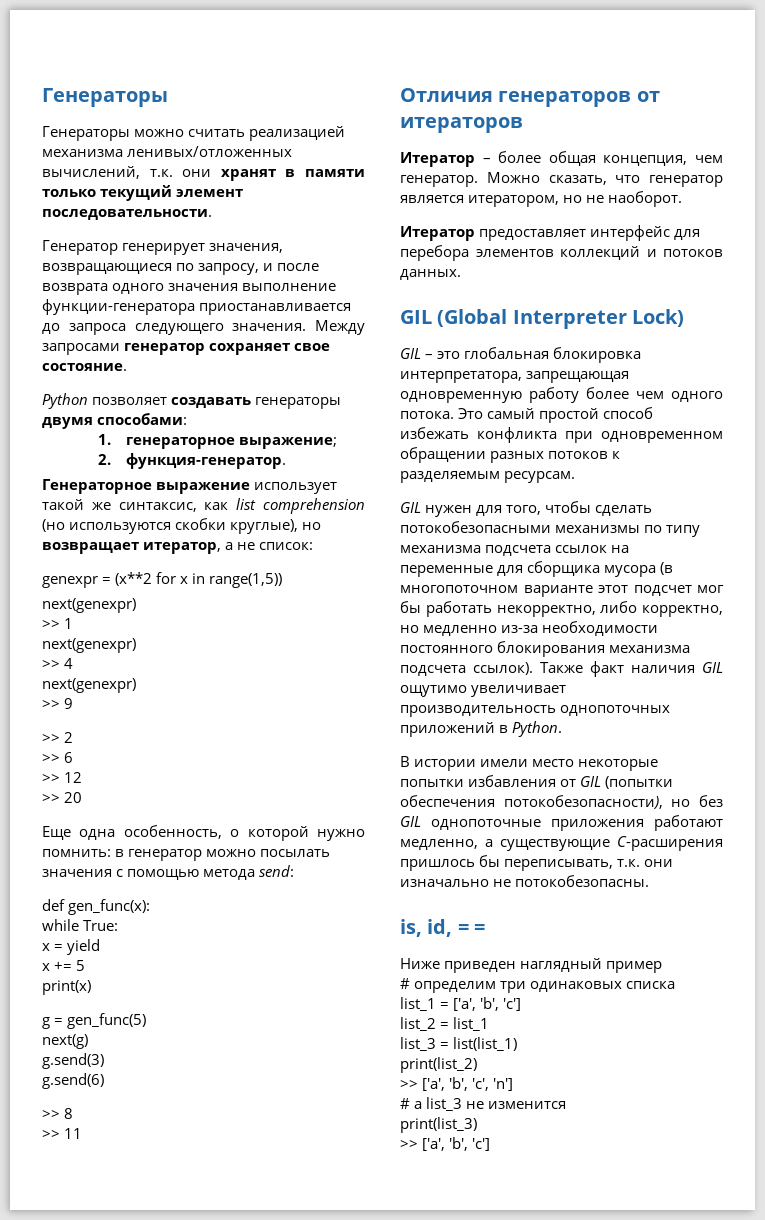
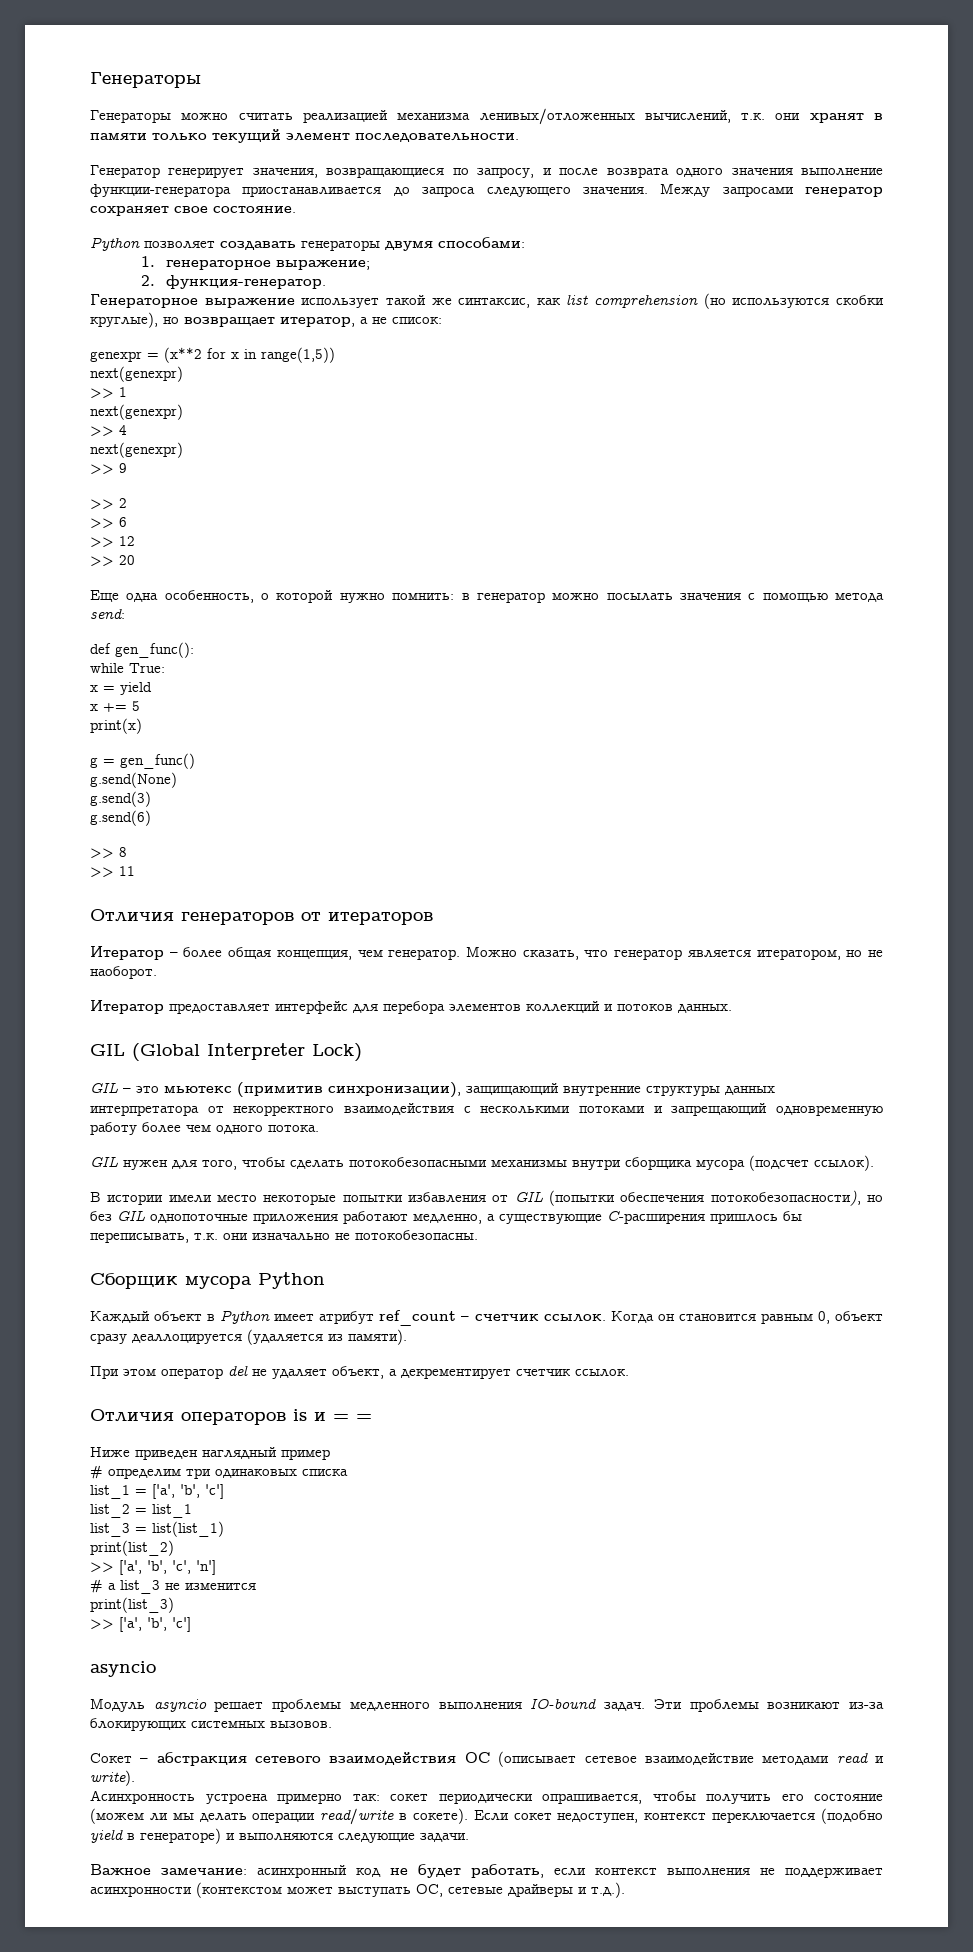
- def gen_func(x):
+ def gen_func():
- g = gen_func(5)
- next(g)
+ g = gen_func()
+ g.send(None)
- GIL – это глобальная блокировка интерпретатора, запрещающая одновременную работу более чем одного потока. Это самый простой способ избежать конфликта при одновременном обращении разных потоков к разделяемым ресурсам.
+ GIL – это мьютекс (примитив синхронизации), защищающий внутренние структуры данных интерпретатора от некорректного взаимодействия с несколькими потоками и запрещающий одновременную работу более чем одного потока.
- GIL нужен для того, чтобы сделать потокобезопасными механизмы по типу механизма подсчета ссылок на переменные для сборщика мусора (в многопоточном варианте этот подсчет мог бы работать некорректно, либо корректно, но медленно из-за необходимости постоянного блокирования механизма подсчета ссылок). Также факт наличия GIL ощутимо увеличивает производительность однопоточных приложений в Python.
+ GIL нужен для того, чтобы сделать потокобезопасными механизмы внутри сборщика мусора (подсчет ссылок).
- is, id, = =
+ Сборщик мусора Python
+ Каждый объект в Python имеет атрибут ref_count – счетчик ссылок. Когда он становится равным 0, объект сразу деаллоцируется (удаляется из памяти).
+ При этом оператор del не удаляет объект, а декрементирует счетчик ссылок.
+ Отличия операторов is и = =
  >> ['a', 'b', 'c']
+ asyncio
+ Модуль asyncio решает проблемы медленного выполнения IO-bound задач. Эти проблемы возникают из-за блокирующих системных вызовов.
+ Сокет – абстракция сетевого взаимодействия ОС (описывает сетевое взаимодействие методами read и write).
+ Асинхронность устроена примерно так: сокет периодически опрашивается, чтобы получить его состояние (можем ли мы делать операции read/write в сокете). Если сокет недоступен, контекст переключается (подобно yield в генераторе) и выполняются следующие задачи.
+ Важное замечание: асинхронный код не будет работать, если контекст выполнения не поддерживает асинхронности (контекстом может выступать ОС, сетевые драйверы и т.д.).

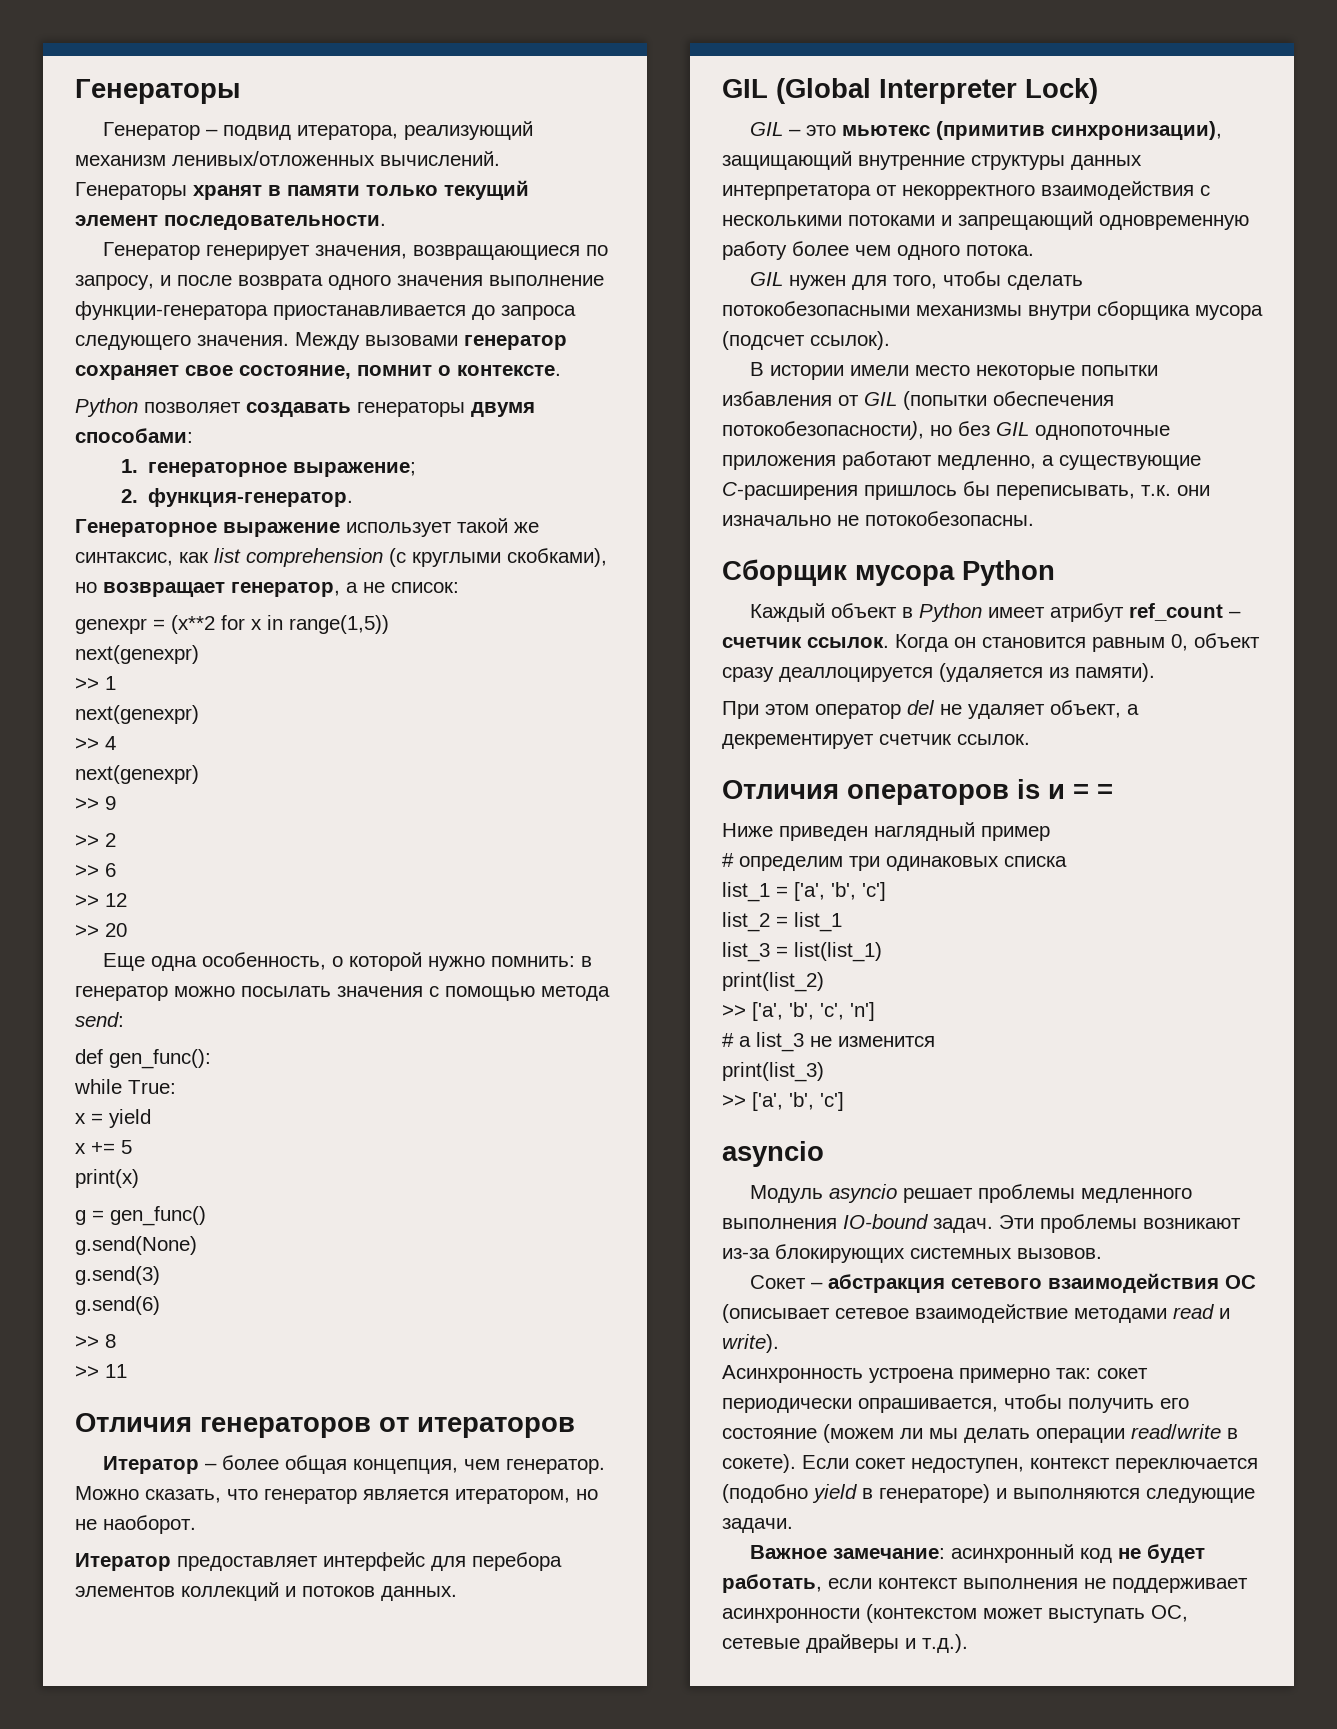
- Генераторы можно считать реализацией механизма ленивых/отложенных вычислений, т.к. они хранят в памяти только текущий элемент последовательности.
+ Генератор – подвид итератора, реализующий механизм ленивых/отложенных вычислений. Генераторы хранят в памяти только текущий элемент последовательности.
- Между запросами генератор сохраняет свое состояние.
+ Между вызовами генератор сохраняет свое состояние, помнит о контексте.
- Генераторное выражение использует такой же синтаксис, как list comprehension (но используются скобки круглые), но возвращает итератор, а не список:
+ Генераторное выражение использует такой же синтаксис, как list comprehension (с круглыми скобками), но возвращает генератор, а не список:

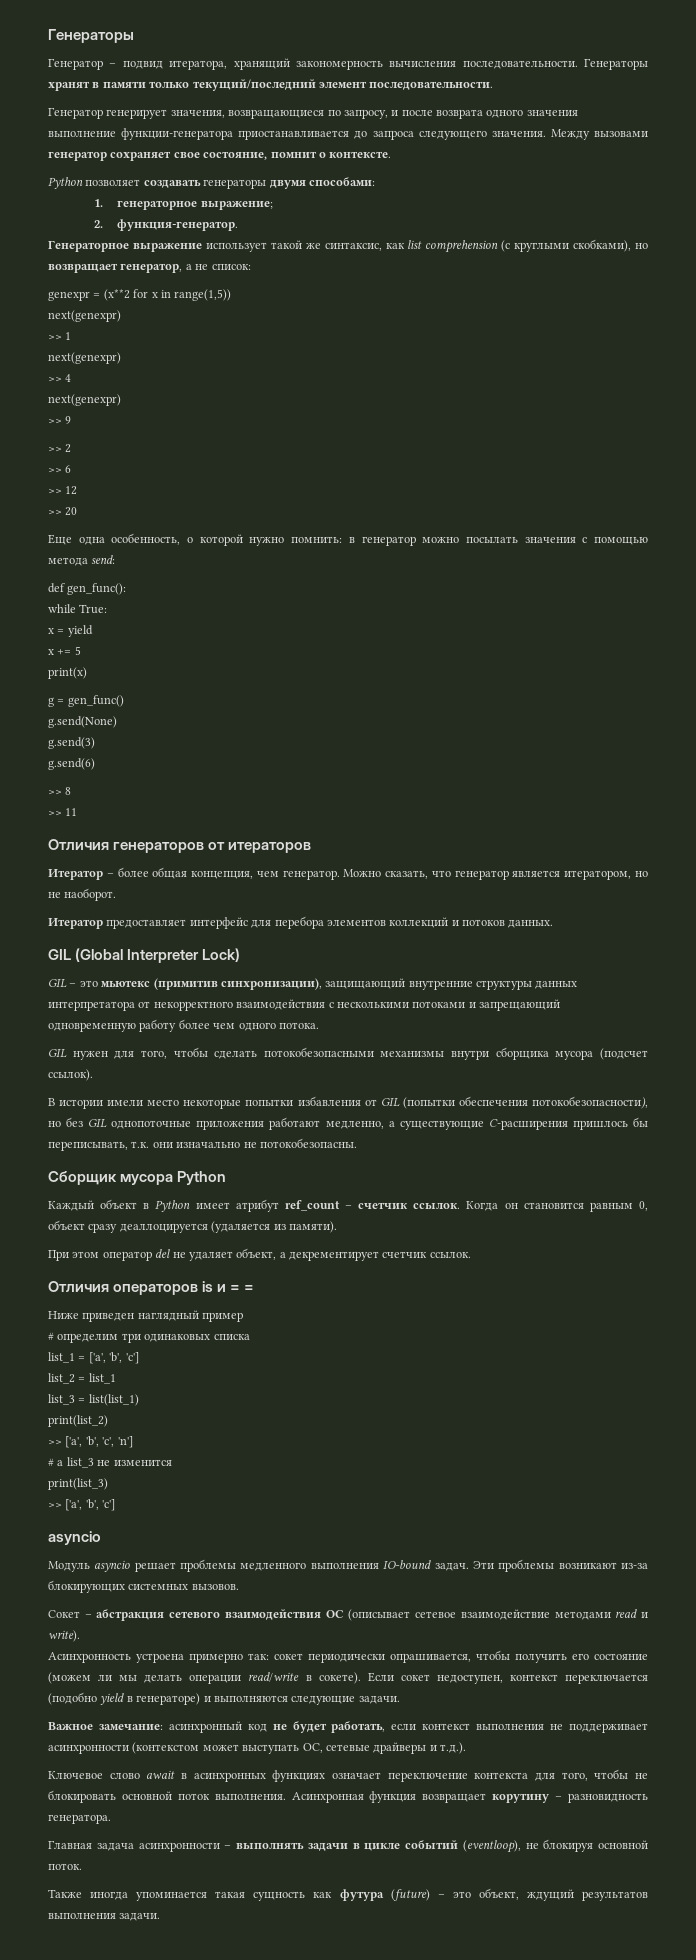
- Генератор – подвид итератора, реализующий механизм ленивых/отложенных вычислений.
+ Генератор – подвид итератора, хранящий закономерность вычисления последовательности.
- Генераторы хранят в памяти только текущий элемент последовательности.
+ Генераторы хранят в памяти только текущий/последний элемент последовательности.
+ Ключевое слово await в асинхронных функциях означает переключение контекста для того, чтобы не блокировать основной поток выполнения. Асинхронная функция возвращает корутину – разновидность генератора.
+ Главная задача асинхронности – выполнять задачи в цикле событий (eventloop), не блокируя основной поток.
+ Также иногда упоминается такая сущность как футура (future) – это объект, ждущий результатов выполнения задачи.

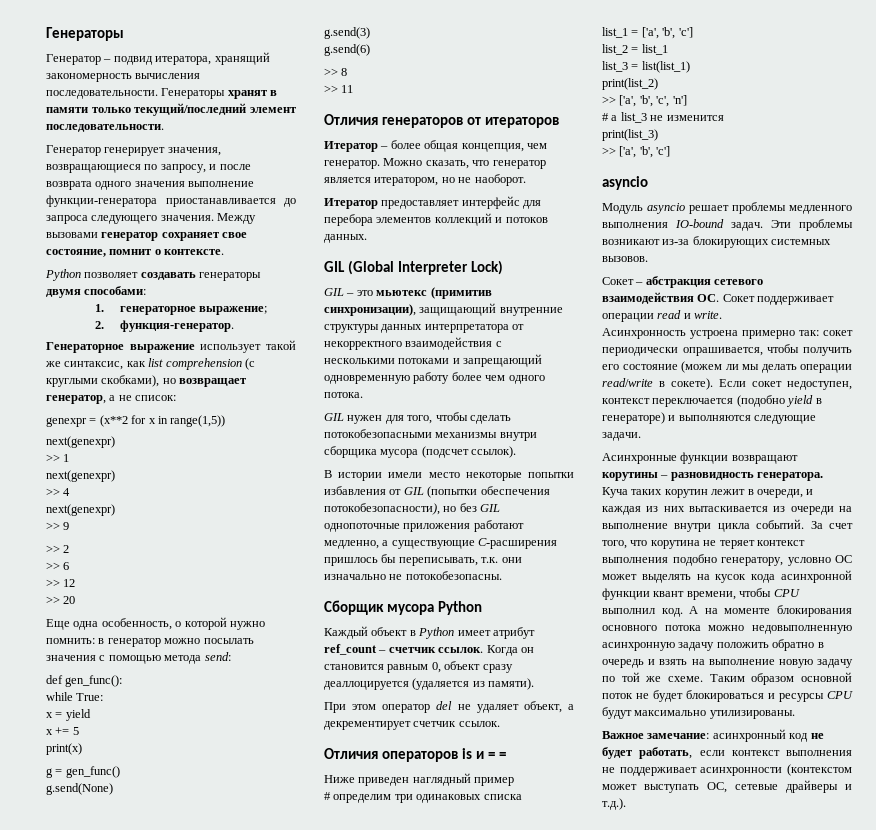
- Сокет – абстракция сетевого взаимодействия ОС (описывает сетевое взаимодействие методами read и write).
+ Сокет – абстракция сетевого взаимодействия ОС. Сокет поддерживает операции read и write.
+ Асинхронные функции возвращают корутины – разновидность генератора. Куча таких корутин лежит в очереди, и каждая из них вытаскивается из очереди на выполнение внутри цикла событий. За счет того, что корутина не теряет контекст выполнения подобно генератору, условно ОС может выделять на кусок кода асинхронной функции квант времени, чтобы CPU выполнил код. А на моменте блокирования основного потока можно недовыполненную асинхронную задачу положить обратно в очередь и взять на выполнение новую задачу по той же схеме. Таким образом основной поток не будет блокироваться и ресурсы CPU будут максимально утилизированы.
- Ключевое слово await в асинхронных функциях означает переключение контекста для того, чтобы не блокировать основной поток выполнения. Асинхронная функция возвращает корутину – разновидность генератора.
- Главная задача асинхронности – выполнять задачи в цикле событий (eventloop), не блокируя основной поток.
- Также иногда упоминается такая сущность как футура (future) – это объект, ждущий результатов выполнения задачи.

